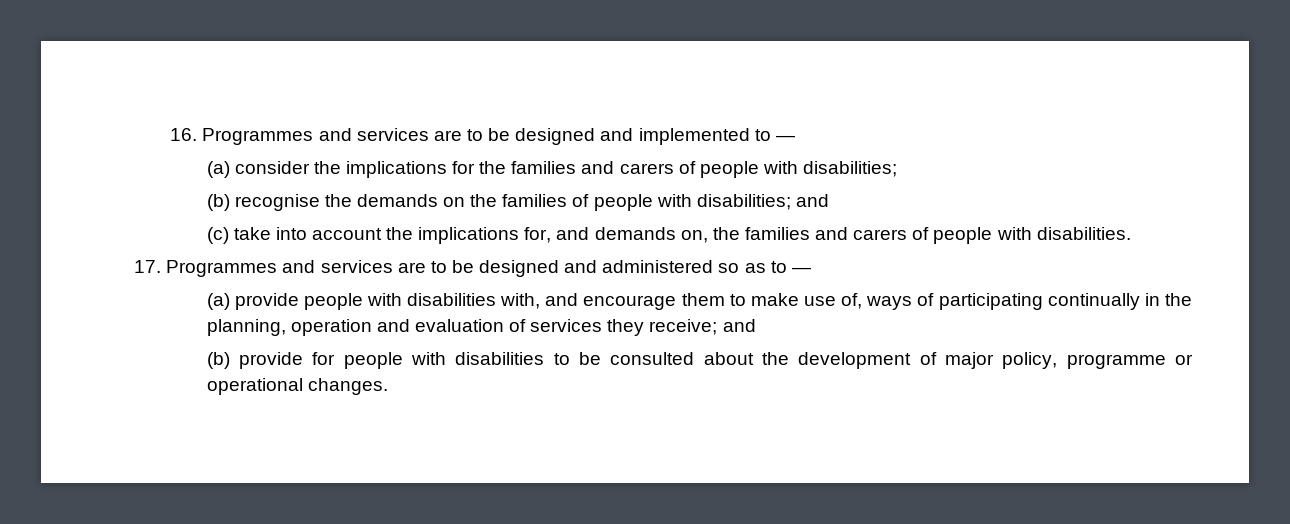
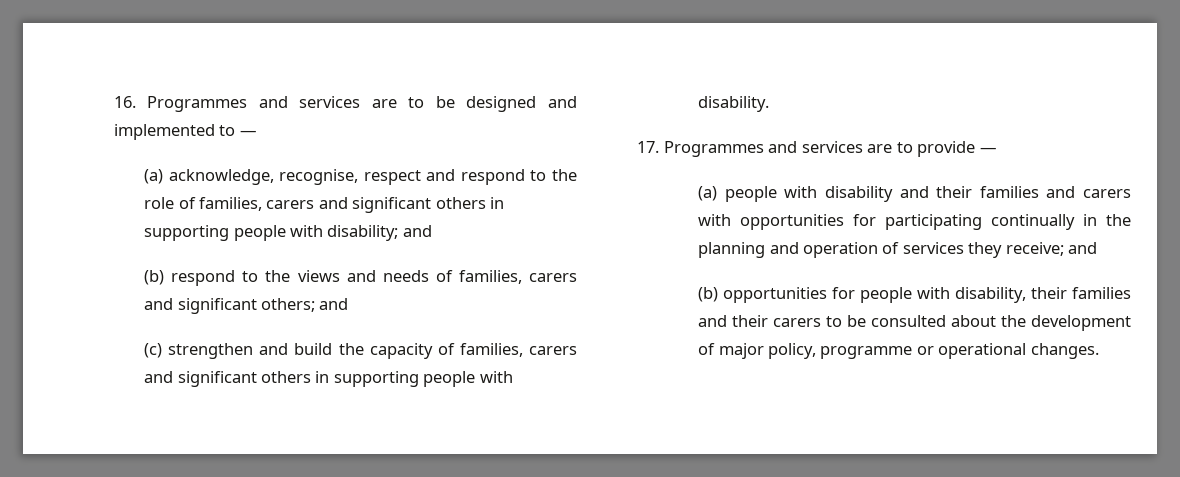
- (a) consider the implications for the families and carers of people with disabilities;
- (b) recognise the demands on the families of people with disabilities; and
- (c) take into account the implications for, and demands on, the families and carers of people with disabilities.
+ (a) acknowledge, recognise, respect and respond to the role of families, carers and significant others in supporting people with disability; and
+ (b) respond to the views and needs of families, carers and significant others; and
+ (c) strengthen and build the capacity of families, carers and significant others in supporting people with disability.
- 17. Programmes and services are to be designed and administered so as to —
- (a) provide people with disabilities with, and encourage them to make use of, ways of participating continually in the planning, operation and evaluation of services they receive; and
+ 17. Programmes and services are to provide —
+ (a) people with disability and their families and carers with opportunities for participating continually in the planning and operation of services they receive; and
- (b) provide for people with disabilities to be consulted about the development of major policy, programme or operational changes.
+ (b) opportunities for people with disability, their families and their carers to be consulted about the development of major policy, programme or operational changes.

